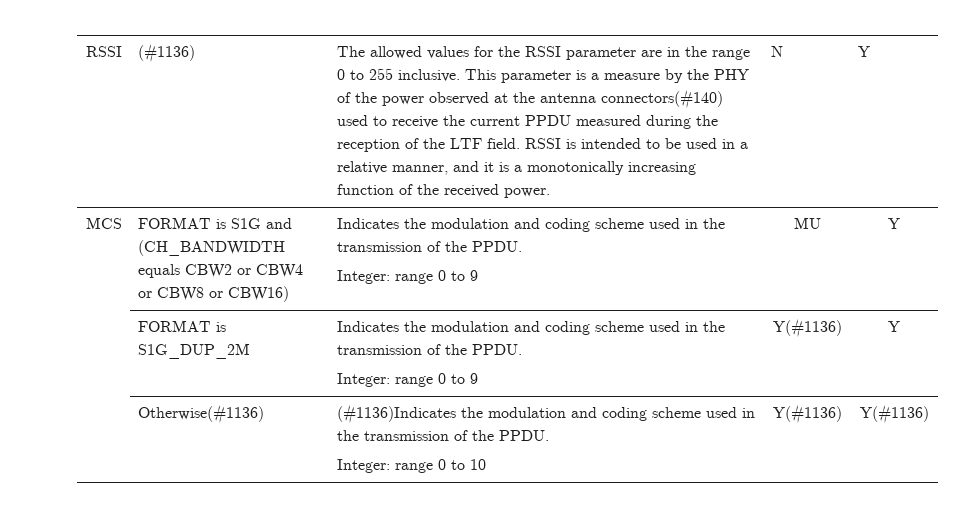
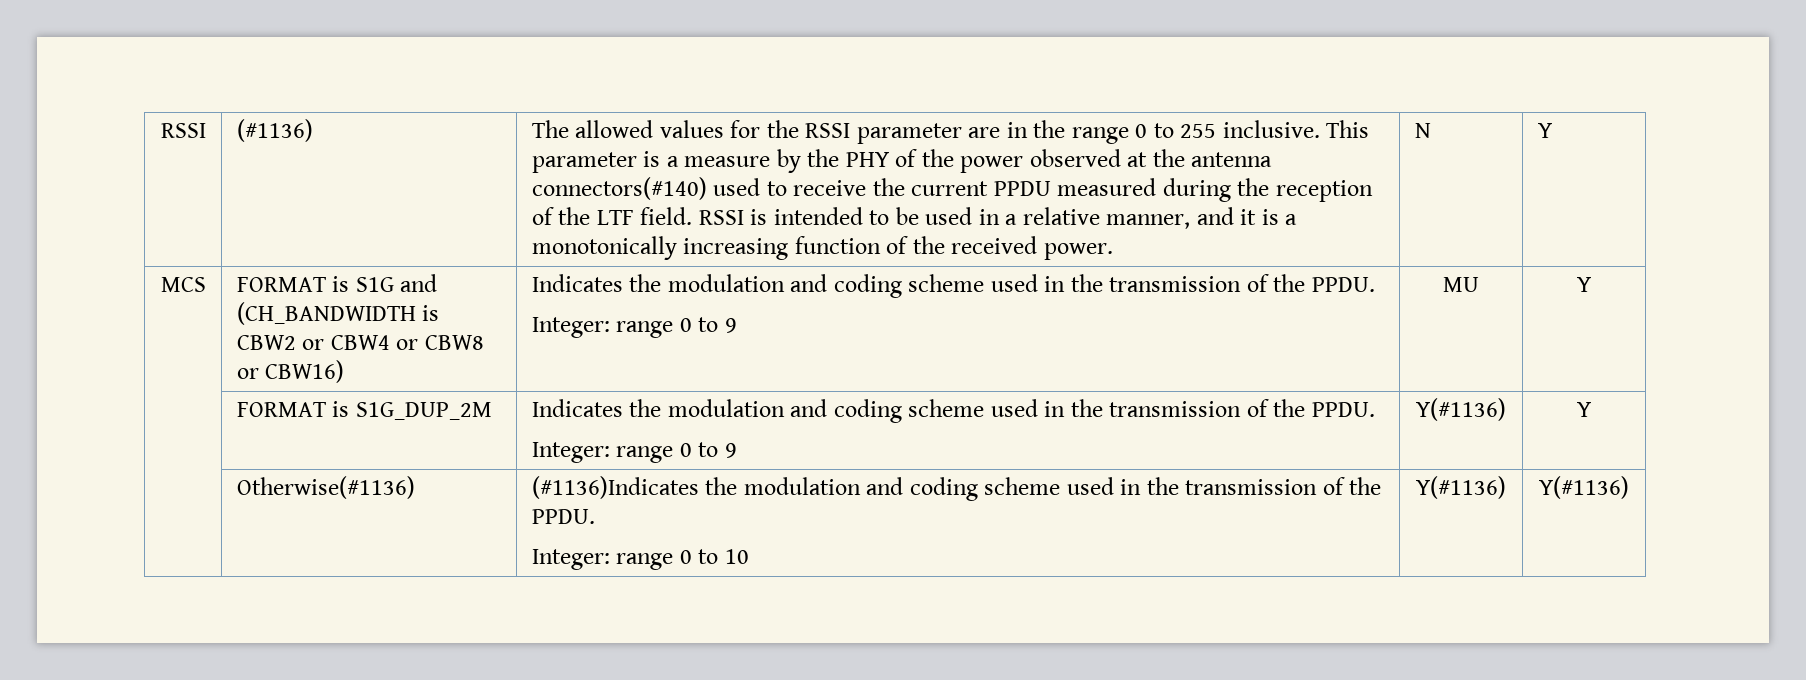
- MCS | FORMAT is S1G and (CH_BANDWIDTH equals CBW2 or CBW4 or CBW8 or CBW16) | Indicates the modulation and coding scheme used in the transmission of the PPDU.
+ MCS | FORMAT is S1G and (CH_BANDWIDTH is CBW2 or CBW4 or CBW8 or CBW16) | Indicates the modulation and coding scheme used in the transmission of the PPDU.

